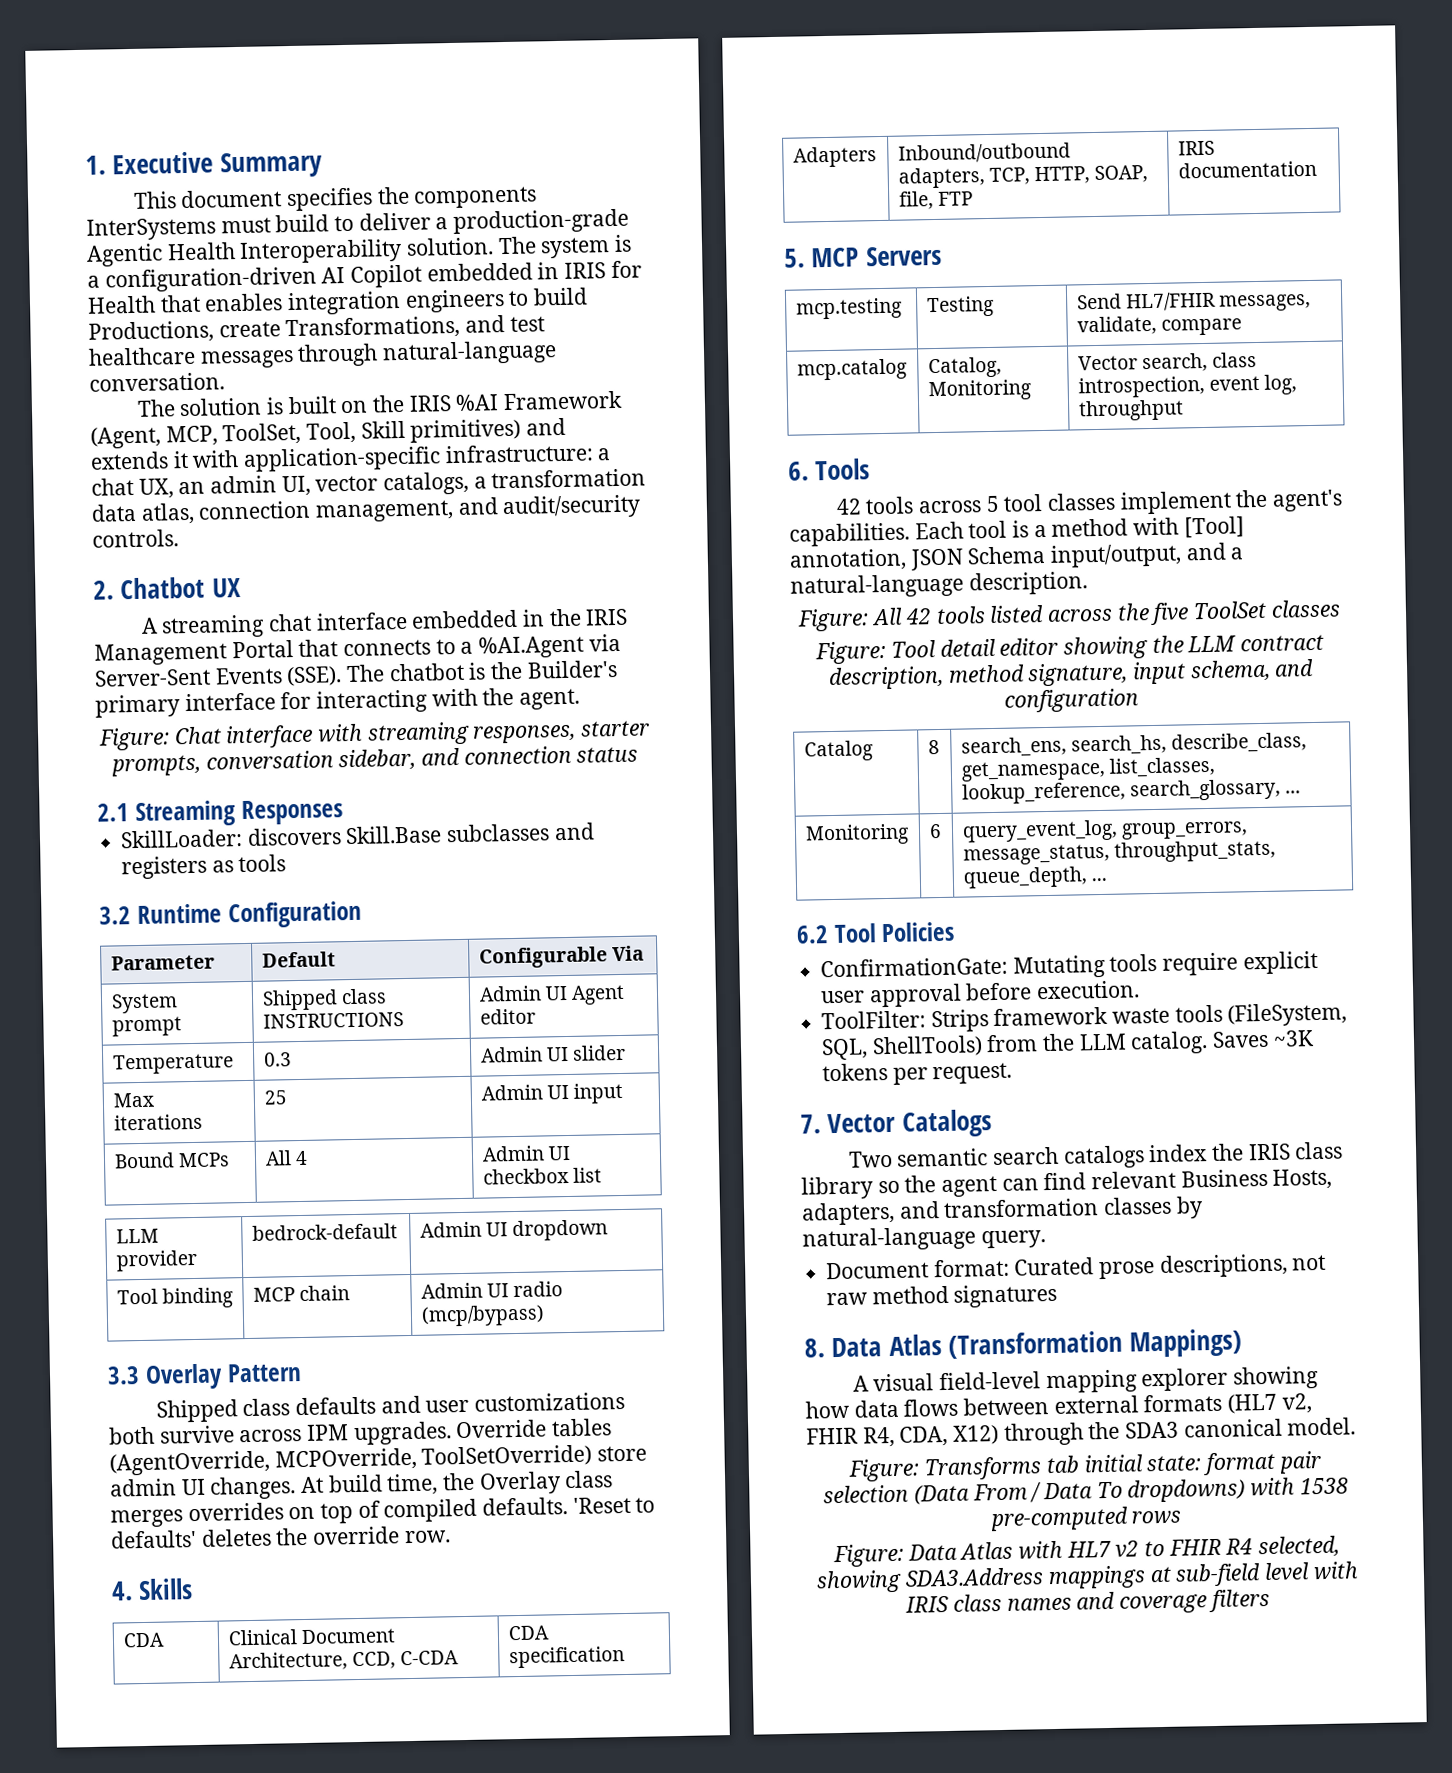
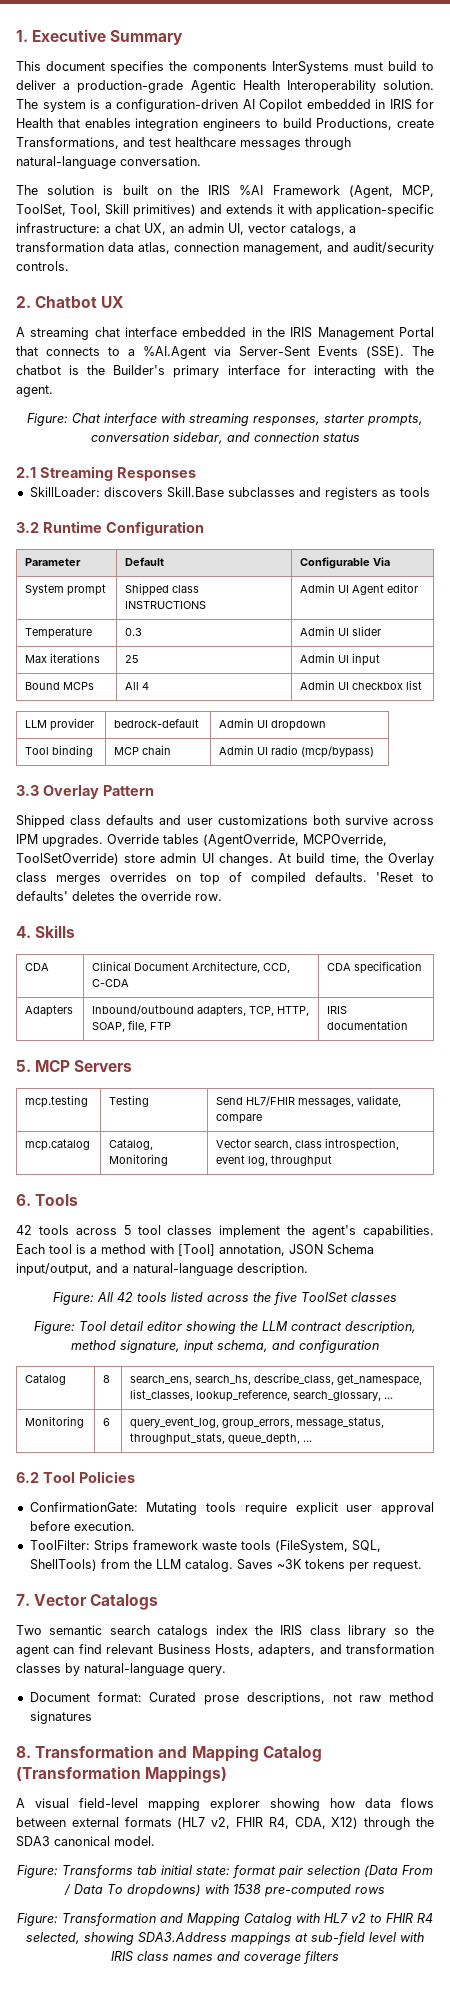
- 8. Data Atlas (Transformation Mappings)
+ 8. Transformation and Mapping Catalog (Transformation Mappings)
- Figure: Data Atlas with HL7 v2 to FHIR R4 selected, showing SDA3.Address mappings at sub-field level with IRIS class names and coverage filters
+ Figure: Transformation and Mapping Catalog with HL7 v2 to FHIR R4 selected, showing SDA3.Address mappings at sub-field level with IRIS class names and coverage filters

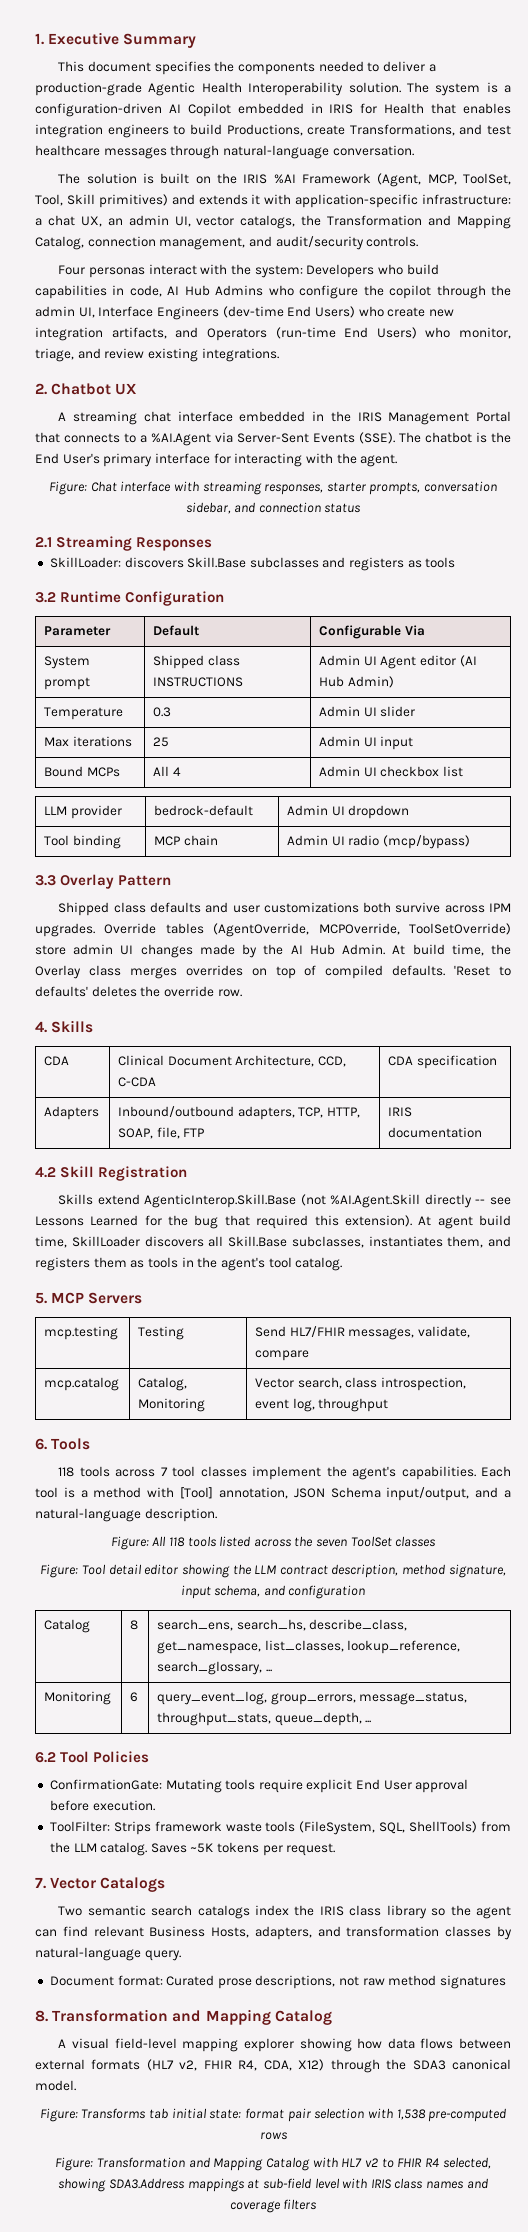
- This document specifies the components InterSystems must build to deliver a production-grade Agentic Health Interoperability solution.
+ This document specifies the components needed to deliver a production-grade Agentic Health Interoperability solution.
- The solution is built on the IRIS %AI Framework (Agent, MCP, ToolSet, Tool, Skill primitives) and extends it with application-specific infrastructure: a chat UX, an admin UI, vector catalogs, a transformation data atlas, connection management, and audit/security controls.
+ The solution is built on the IRIS %AI Framework (Agent, MCP, ToolSet, Tool, Skill primitives) and extends it with application-specific infrastructure: a chat UX, an admin UI, vector catalogs, the Transformation and Mapping Catalog, connection management, and audit/security controls.
+ Four personas interact with the system: Developers who build capabilities in code, AI Hub Admins who configure the copilot through the admin UI, Interface Engineers (dev-time End Users) who create new integration artifacts, and Operators (run-time End Users) who monitor, triage, and review existing integrations.
- The chatbot is the Builder's primary interface for interacting with the agent.
+ The chatbot is the End User's primary interface for interacting with the agent.
- System prompt | Shipped class INSTRUCTIONS | Admin UI Agent editor
+ System prompt | Shipped class INSTRUCTIONS | Admin UI Agent editor (AI Hub Admin)
- Override tables (AgentOverride, MCPOverride, ToolSetOverride) store admin UI changes.
+ Override tables (AgentOverride, MCPOverride, ToolSetOverride) store admin UI changes made by the AI Hub Admin.
+ 4.2 Skill Registration
+ Skills extend AgenticInterop.Skill.Base (not %AI.Agent.Skill directly -- see Lessons Learned for the bug that required this extension). At agent build time, SkillLoader discovers all Skill.Base subclasses, instantiates them, and registers them as tools in the agent's tool catalog.
- 42 tools across 5 tool classes implement the agent's capabilities.
+ 118 tools across 7 tool classes implement the agent's capabilities.
- Figure: All 42 tools listed across the five ToolSet classes
+ Figure: All 118 tools listed across the seven ToolSet classes
- ConfirmationGate: Mutating tools require explicit user approval before execution.
+ ConfirmationGate: Mutating tools require explicit End User approval before execution.
- Saves ~3K tokens per request.
+ Saves ~5K tokens per request.
- 8. Transformation and Mapping Catalog (Transformation Mappings)
+ 8. Transformation and Mapping Catalog
- Figure: Transforms tab initial state: format pair selection (Data From / Data To dropdowns) with 1538 pre-computed rows
+ Figure: Transforms tab initial state: format pair selection with 1,538 pre-computed rows

